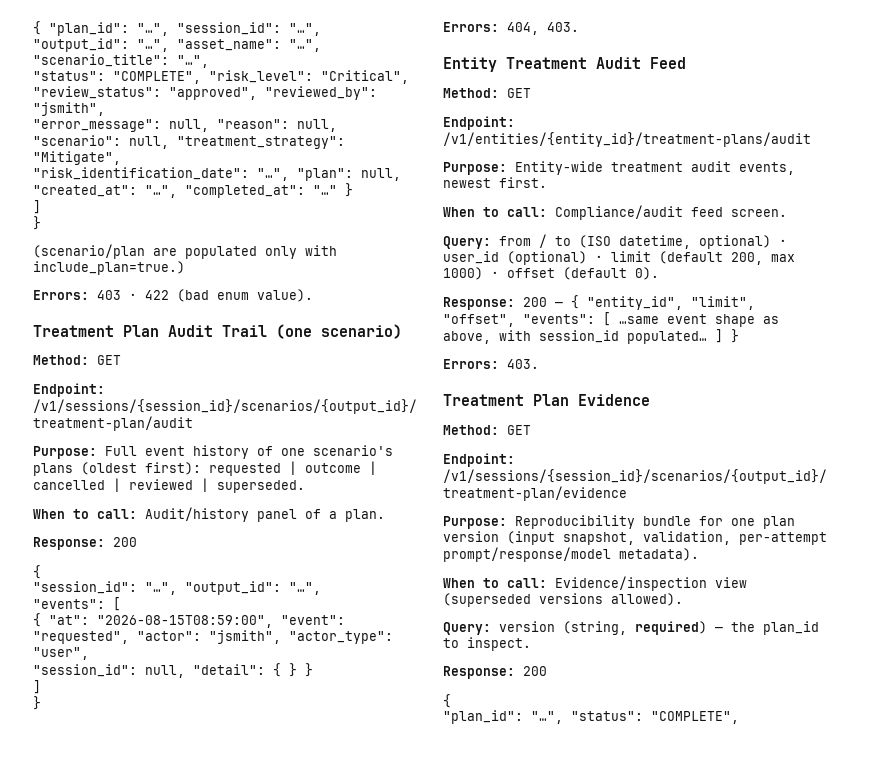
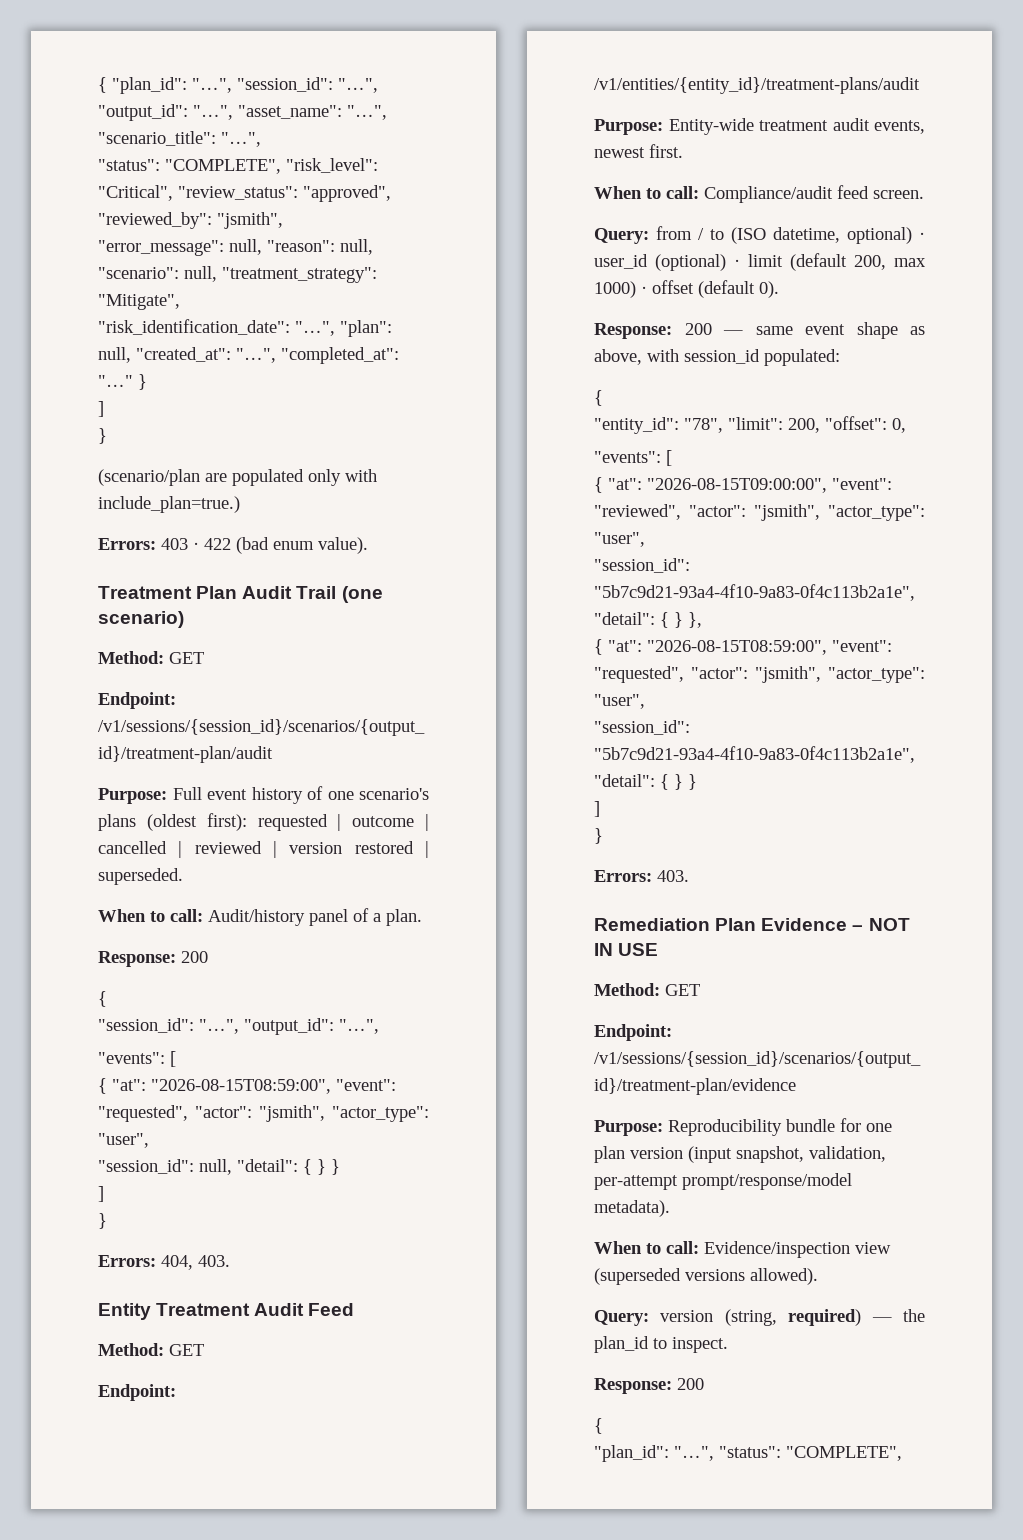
- Purpose: Full event history of one scenario's plans (oldest first): requested | outcome | cancelled | reviewed | superseded.
+ Purpose: Full event history of one scenario's plans (oldest first): requested | outcome | cancelled | reviewed | version restored | superseded.
- Response: 200 — { "entity_id", "limit", "offset", "events": [ …same event shape as above, with session_id populated… ] }
+ Response: 200 — same event shape as above, with session_id populated:
+ {
+ "entity_id": "78", "limit": 200, "offset": 0,
+ "events": [
+ { "at": "2026-08-15T09:00:00", "event": "reviewed", "actor": "jsmith", "actor_type": "user",
+ "session_id": "5b7c9d21-93a4-4f10-9a83-0f4c113b2a1e", "detail": { } },
+ { "at": "2026-08-15T08:59:00", "event": "requested", "actor": "jsmith", "actor_type": "user",
+ "session_id": "5b7c9d21-93a4-4f10-9a83-0f4c113b2a1e", "detail": { } }
+ ]
+ }
- Treatment Plan Evidence
+ Remediation Plan Evidence – NOT IN USE

